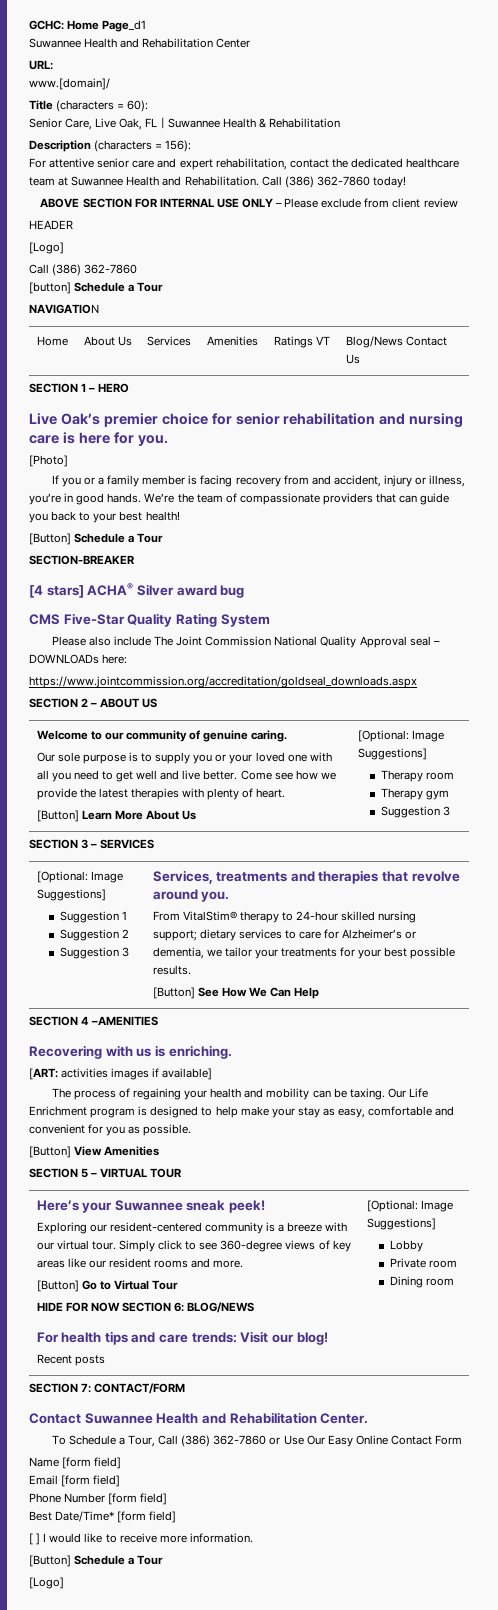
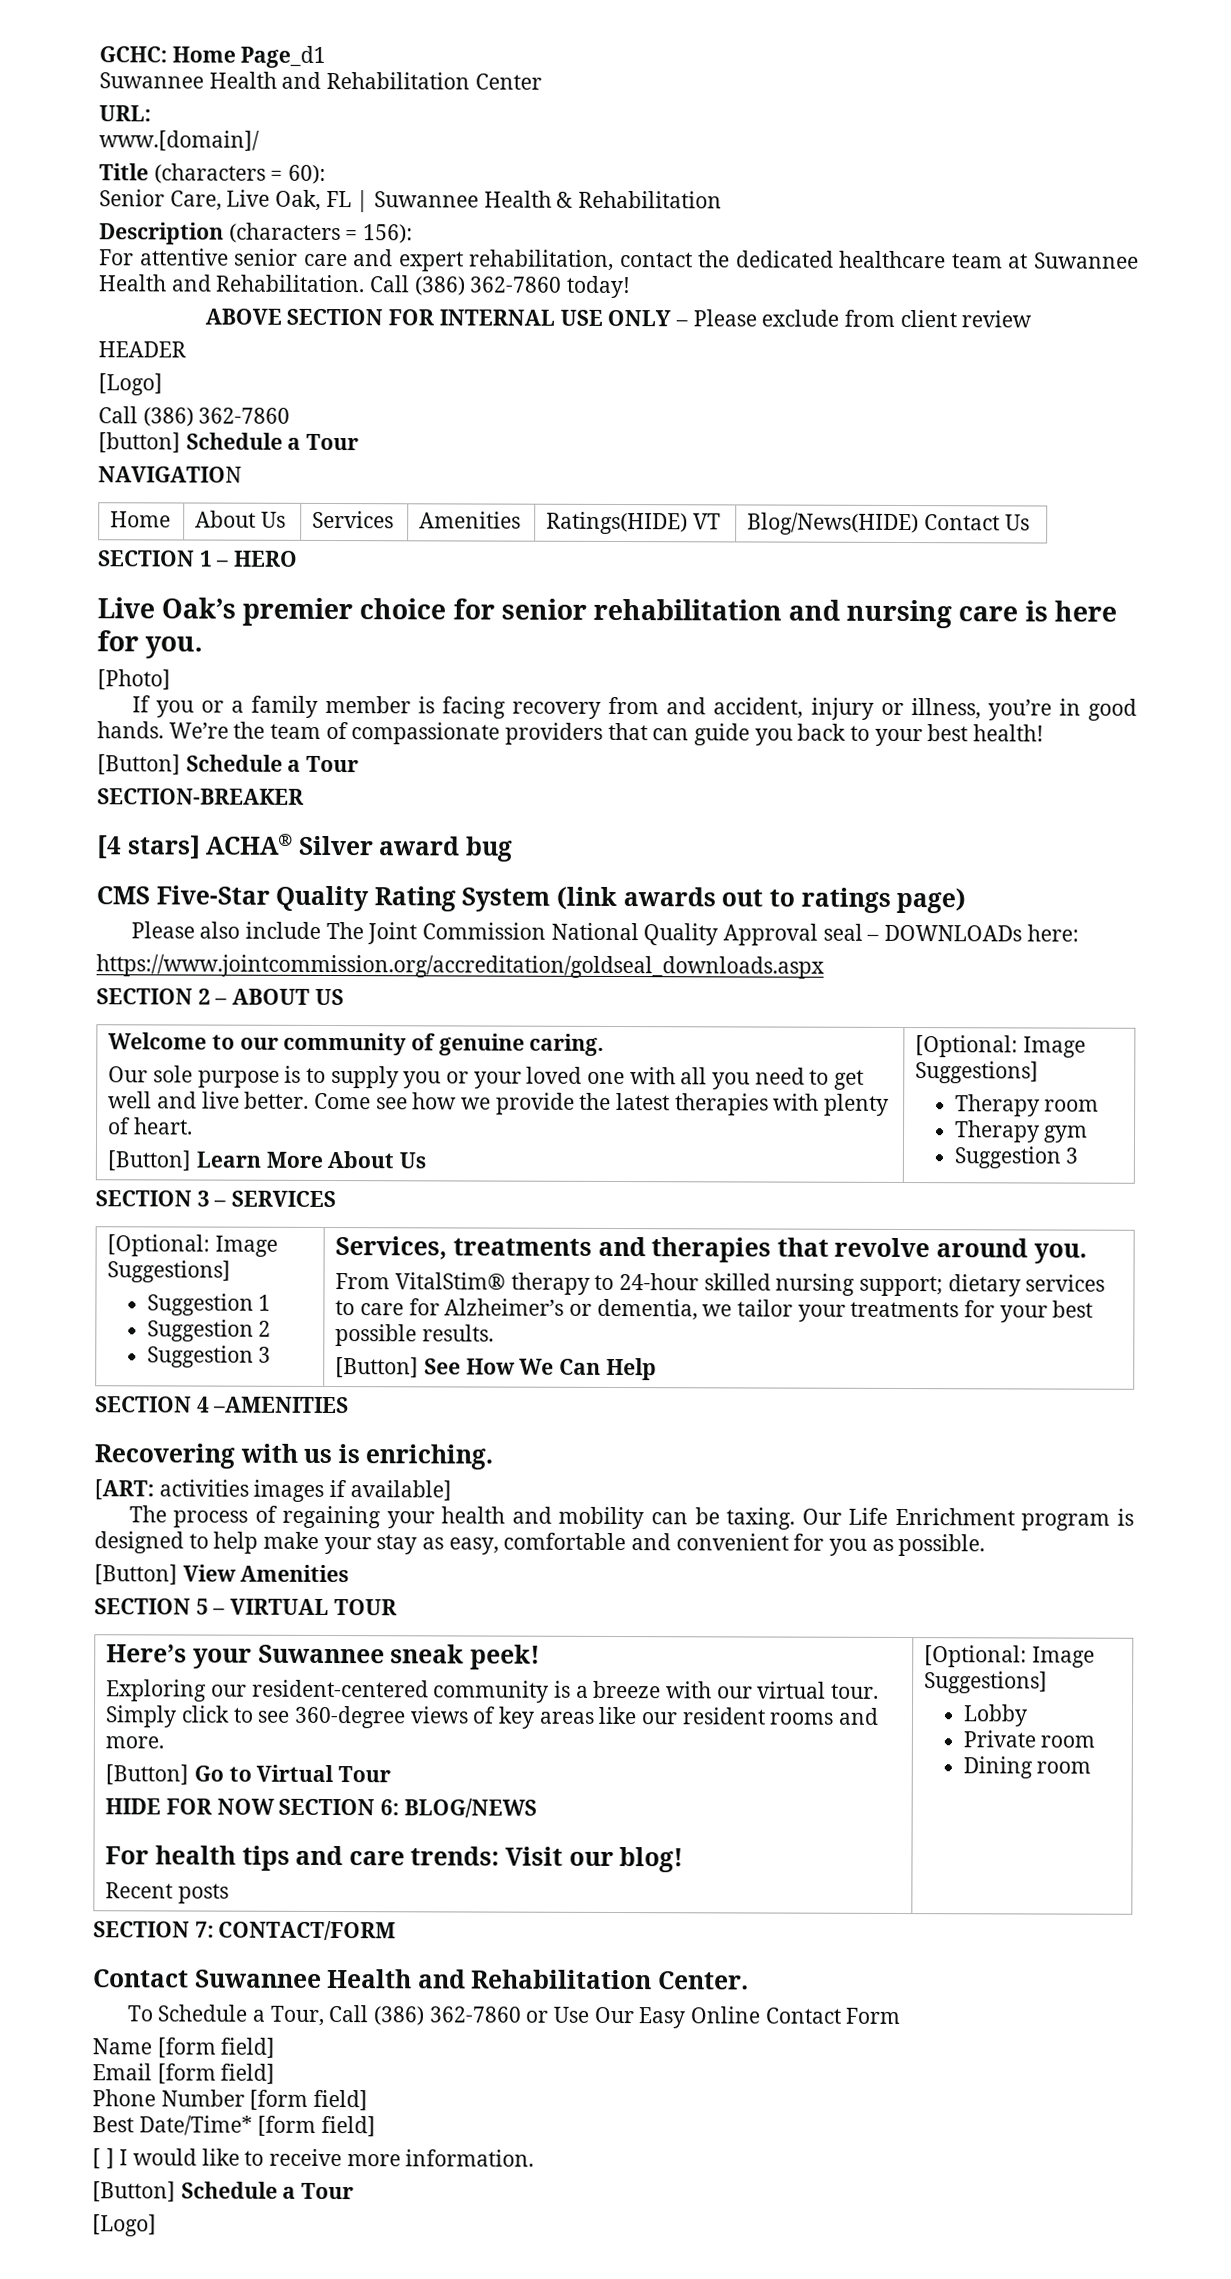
- Home | About Us | Services | Amenities | Ratings VT | Blog/News Contact Us
+ Home | About Us | Services | Amenities | Ratings(HIDE) VT | Blog/News(HIDE) Contact Us
- CMS Five-Star Quality Rating System
+ CMS Five-Star Quality Rating System (link awards out to ratings page)

